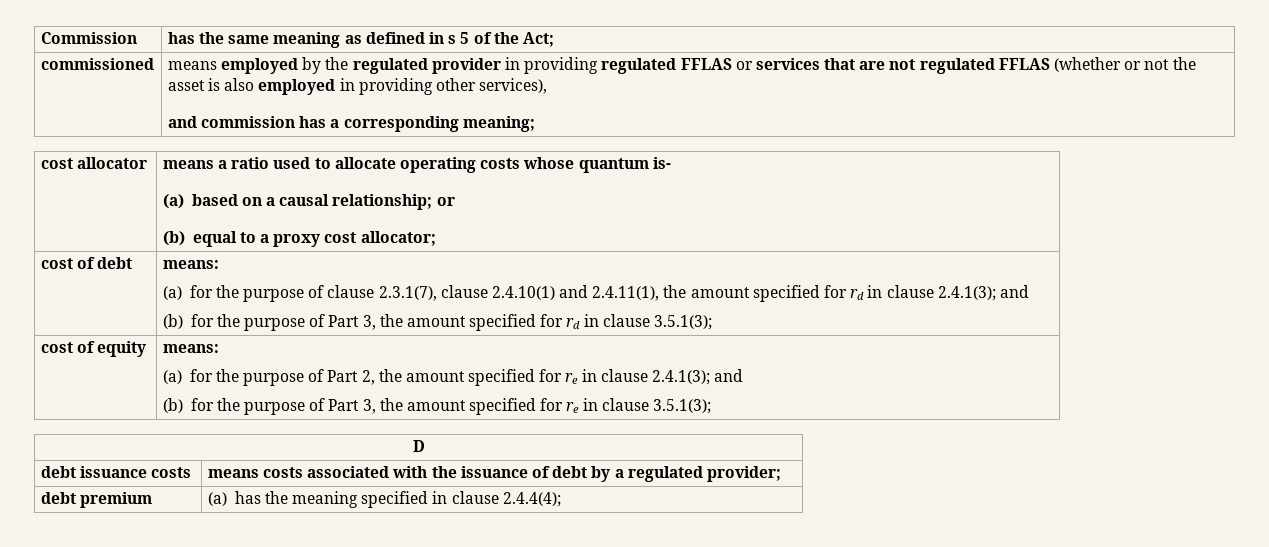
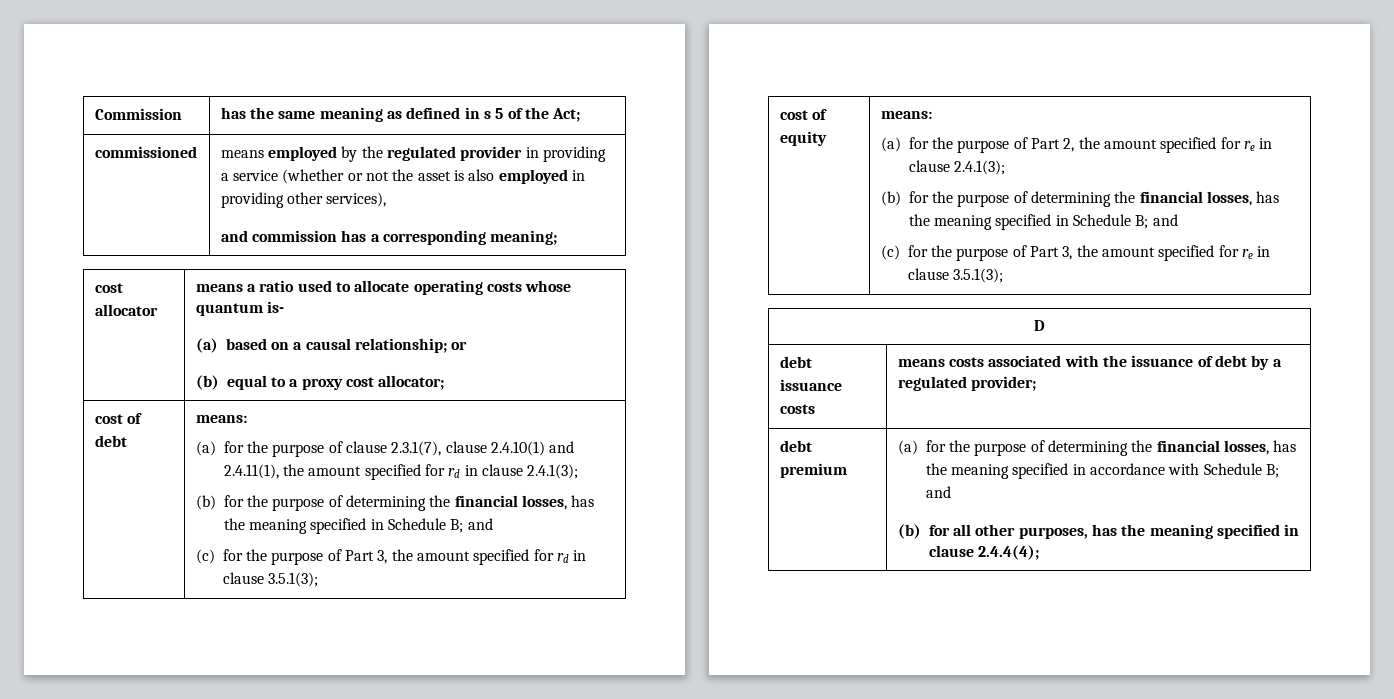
- commissioned | means employed by the regulated provider in providing regulated FFLAS or services that are not regulated FFLAS (whether or not the asset is also employed in providing other services),
+ commissioned | means employed by the regulated provider in providing a service (whether or not the asset is also employed in providing other services),
- (a) for the purpose of clause 2.3.1(7), clause 2.4.10(1) and 2.4.11(1), the amount specified for rd in clause 2.4.1(3); and
- (b) for the purpose of Part 3, the amount specified for rd in clause 3.5.1(3);
+ (a) for the purpose of clause 2.3.1(7), clause 2.4.10(1) and 2.4.11(1), the amount specified for rd in clause 2.4.1(3);
+ (b) for the purpose of determining the financial losses, has the meaning specified in Schedule B; and
+ (c) for the purpose of Part 3, the amount specified for rd in clause 3.5.1(3);
- (a) for the purpose of Part 2, the amount specified for re in clause 2.4.1(3); and
- (b) for the purpose of Part 3, the amount specified for re in clause 3.5.1(3);
+ (a) for the purpose of Part 2, the amount specified for re in clause 2.4.1(3);
+ (b) for the purpose of determining the financial losses, has the meaning specified in Schedule B; and
+ (c) for the purpose of Part 3, the amount specified for re in clause 3.5.1(3);
- debt premium | (a) has the meaning specified in clause 2.4.4(4);
+ debt premium | (a) for the purpose of determining the financial losses, has the meaning specified in accordance with Schedule B; and
+ (b) for all other purposes, has the meaning specified in clause 2.4.4(4);

